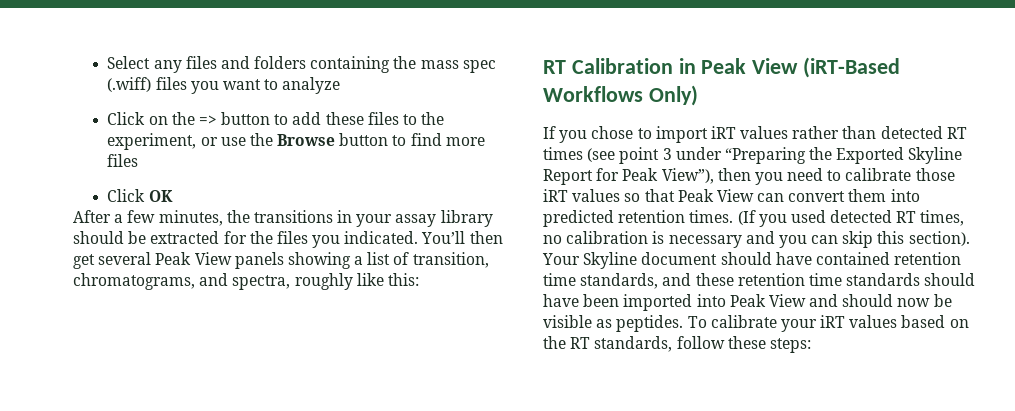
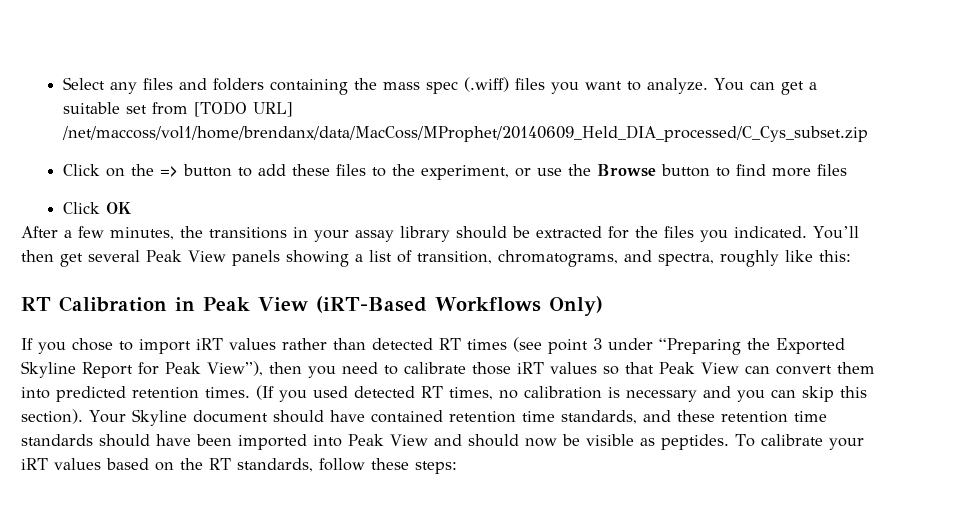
- Select any files and folders containing the mass spec (.wiff) files you want to analyze
+ Select any files and folders containing the mass spec (.wiff) files you want to analyze. You can get a suitable set from [TODO URL] /net/maccoss/vol1/home/brendanx/data/MacCoss/MProphet/20140609_Held_DIA_processed/C_Cys_subset.zip

